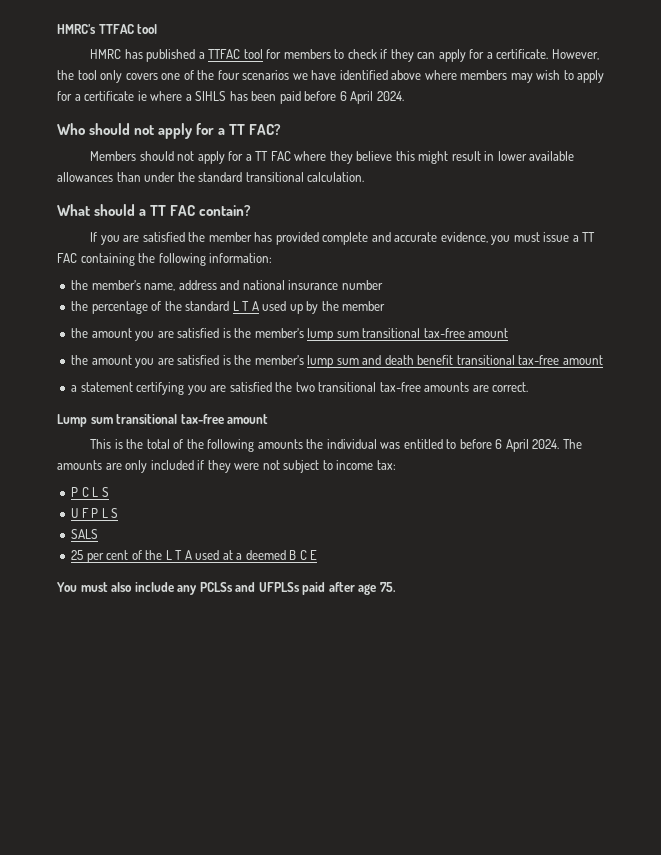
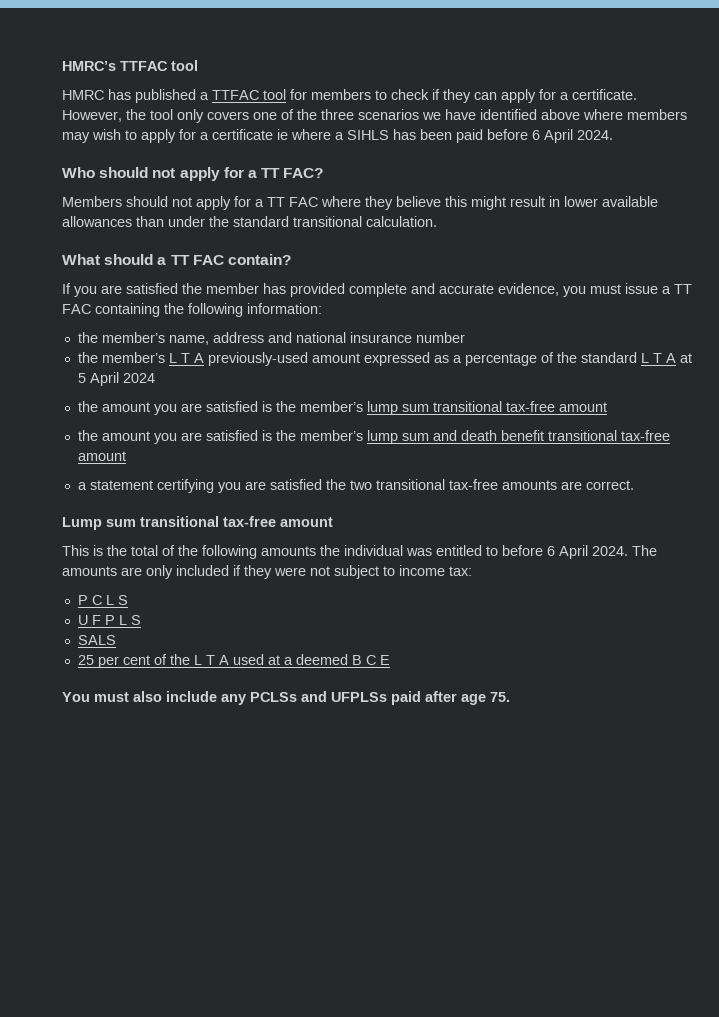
- However, the tool only covers one of the four scenarios we have identified above where members may wish to apply for a certificate ie where a SIHLS has been paid before 6 April 2024.
+ However, the tool only covers one of the three scenarios we have identified above where members may wish to apply for a certificate ie where a SIHLS has been paid before 6 April 2024.
- the percentage of the standard L T A used up by the member
+ the member’s L T A previously-used amount expressed as a percentage of the standard L T A at 5 April 2024

